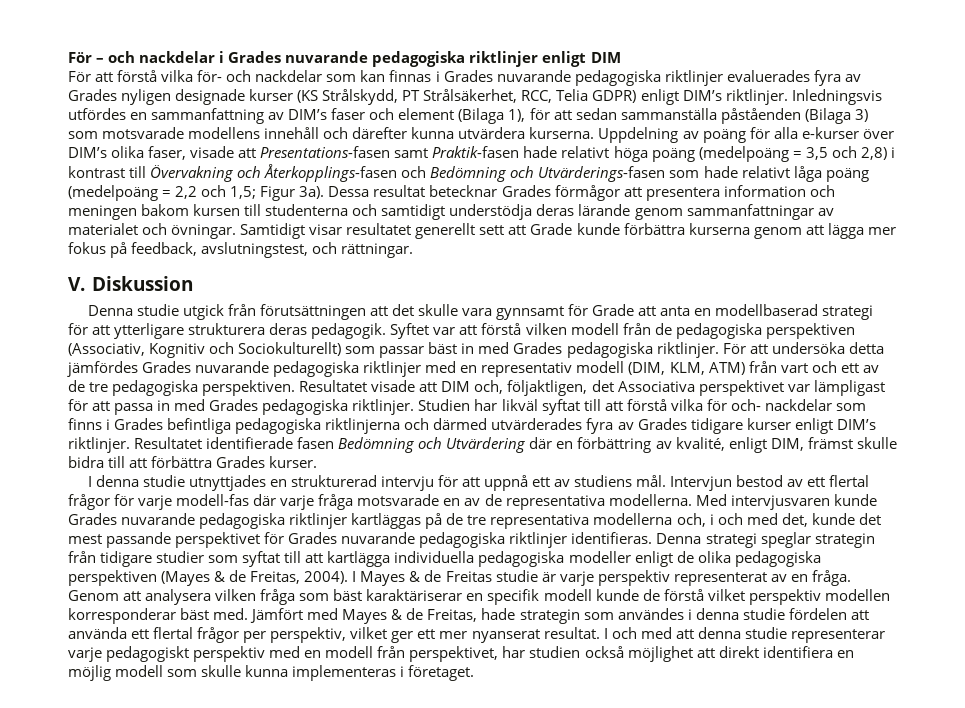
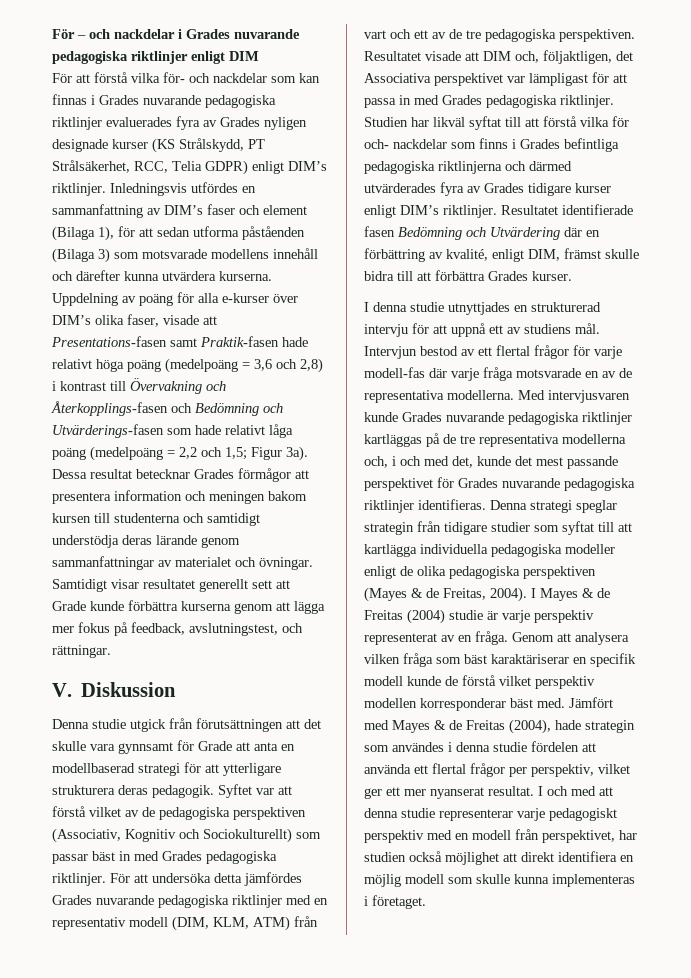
- Inledningsvis utfördes en sammanfattning av DIM’s faser och element (Bilaga 1), för att sedan sammanställa påståenden (Bilaga 3) som motsvarade modellens innehåll och därefter kunna utvärdera kurserna.
+ Inledningsvis utfördes en sammanfattning av DIM’s faser och element (Bilaga 1), för att sedan utforma påståenden (Bilaga 3) som motsvarade modellens innehåll och därefter kunna utvärdera kurserna.
- Uppdelning av poäng för alla e-kurser över DIM’s olika faser, visade att Presentations-fasen samt Praktik-fasen hade relativt höga poäng (medelpoäng = 3,5 och 2,8) i kontrast till Övervakning och Återkopplings-fasen och Bedömning och Utvärderings-fasen som hade relativt låga poäng (medelpoäng = 2,2 och 1,5; Figur 3a).
+ Uppdelning av poäng för alla e-kurser över DIM’s olika faser, visade att Presentations-fasen samt Praktik-fasen hade relativt höga poäng (medelpoäng = 3,6 och 2,8) i kontrast till Övervakning och Återkopplings-fasen och Bedömning och Utvärderings-fasen som hade relativt låga poäng (medelpoäng = 2,2 och 1,5; Figur 3a).
- Syftet var att förstå vilken modell från de pedagogiska perspektiven (Associativ, Kognitiv och Sociokulturellt) som passar bäst in med Grades pedagogiska riktlinjer.
+ Syftet var att förstå vilket av de pedagogiska perspektiven (Associativ, Kognitiv och Sociokulturellt) som passar bäst in med Grades pedagogiska riktlinjer.
- I Mayes & de Freitas studie är varje perspektiv representerat av en fråga.
+ I Mayes & de Freitas (2004) studie är varje perspektiv representerat av en fråga.
- Jämfört med Mayes & de Freitas, hade strategin som användes i denna studie fördelen att använda ett flertal frågor per perspektiv, vilket ger ett mer nyanserat resultat.
+ Jämfört med Mayes & de Freitas (2004), hade strategin som användes i denna studie fördelen att använda ett flertal frågor per perspektiv, vilket ger ett mer nyanserat resultat.

